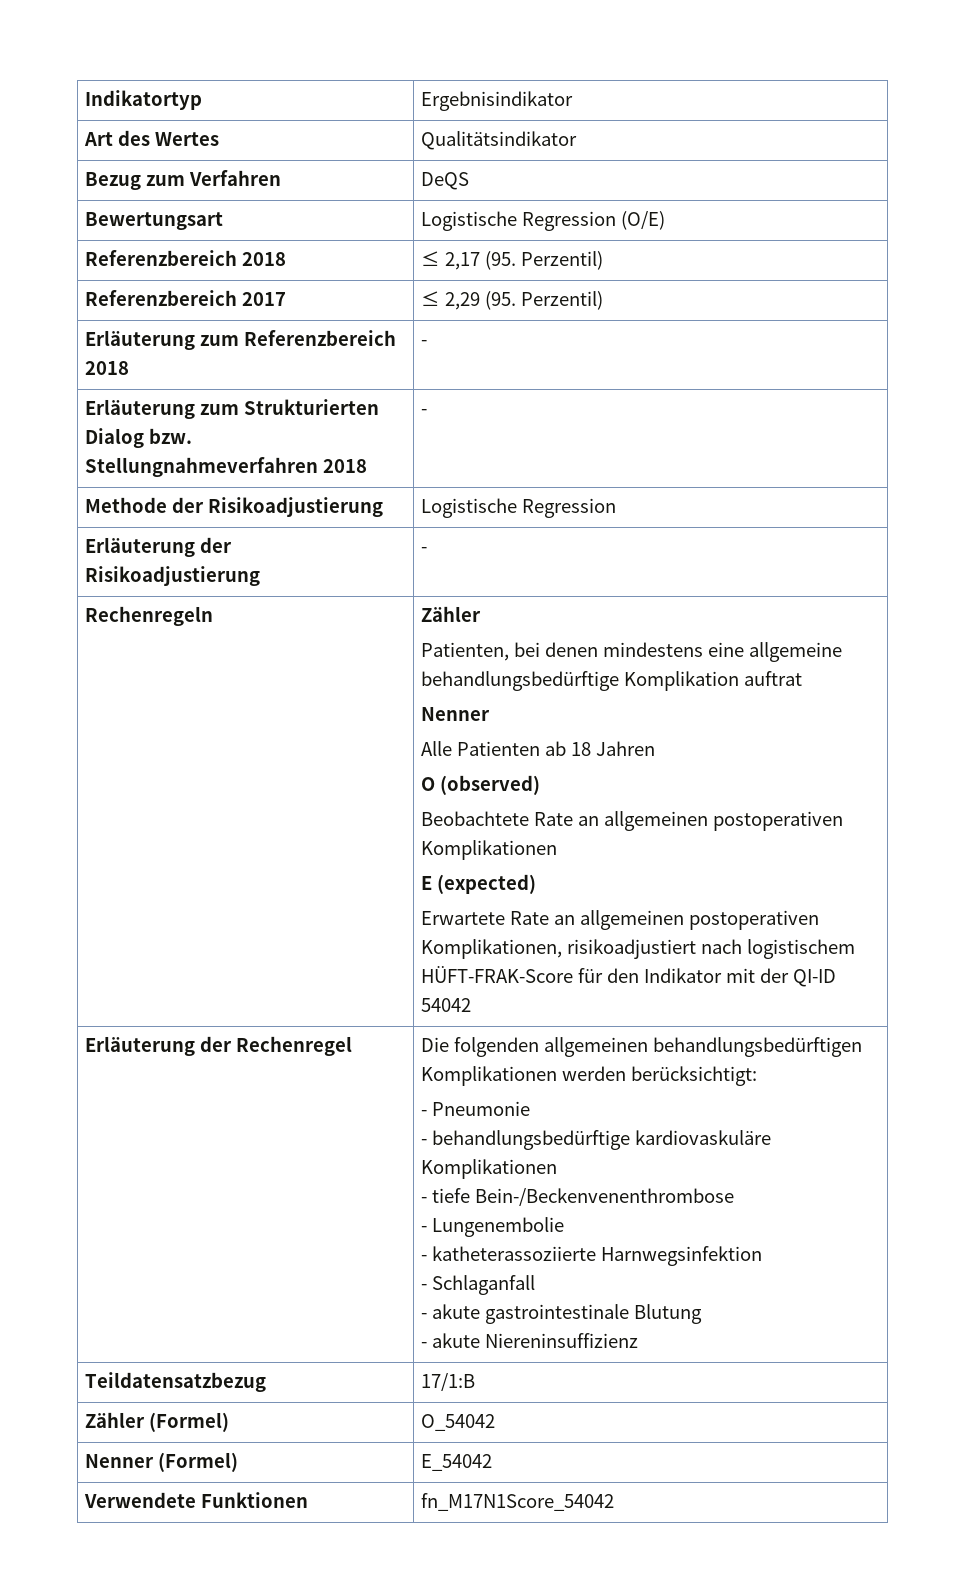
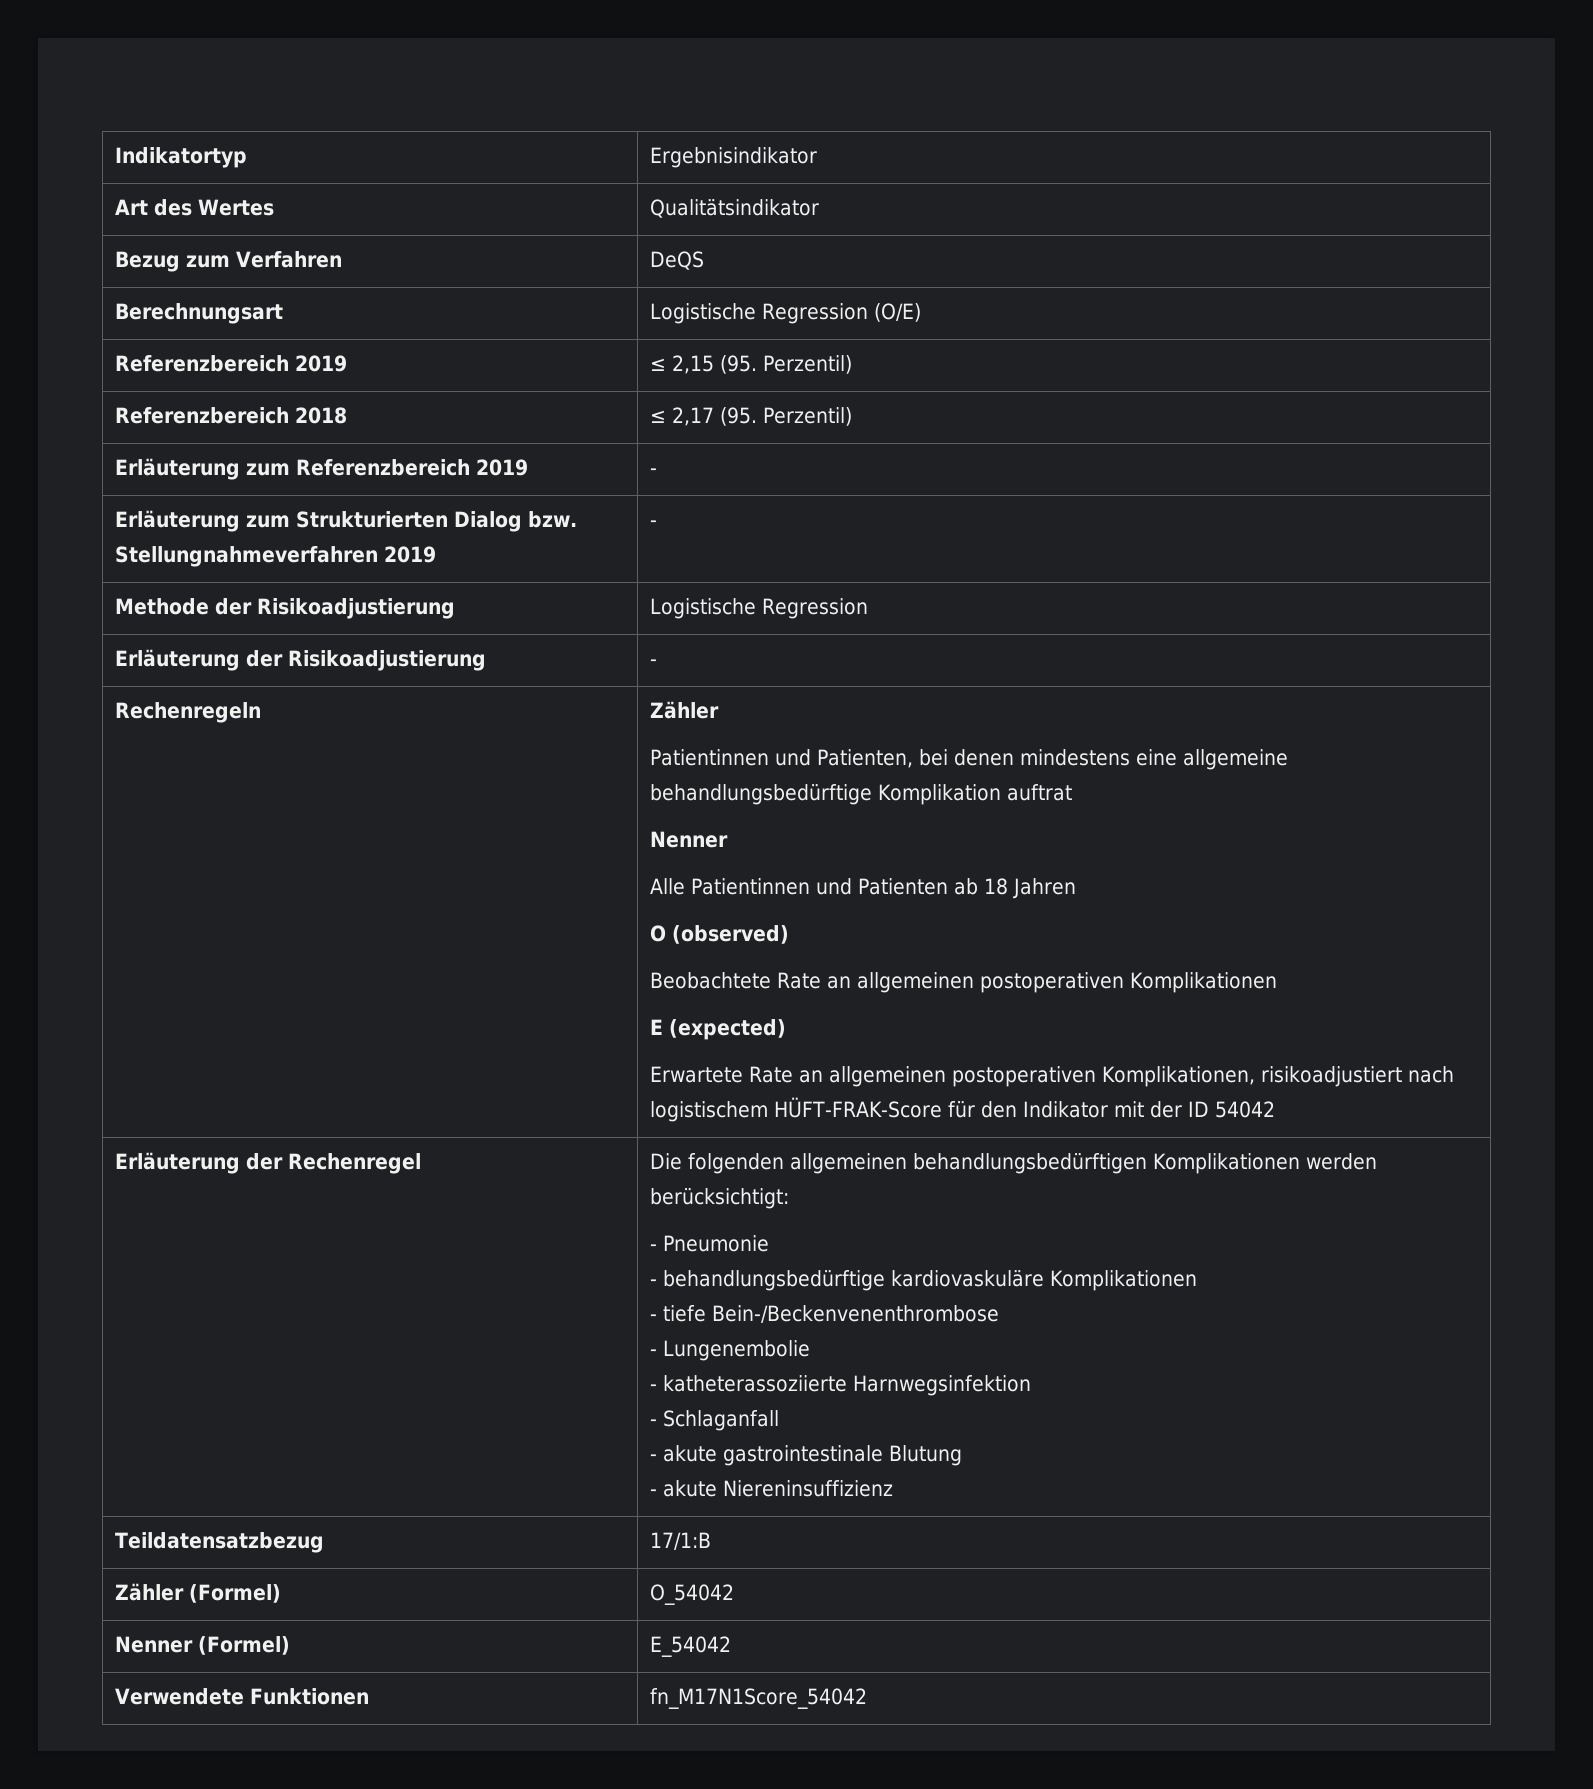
- Bewertungsart | Logistische Regression (O/E)
+ Berechnungsart | Logistische Regression (O/E)
+ Referenzbereich 2019 | ≤ 2,15 (95. Perzentil)
- Referenzbereich 2017 | ≤ 2,29 (95. Perzentil)
- Erläuterung zum Referenzbereich 2018 | -
+ Erläuterung zum Referenzbereich 2019 | -
- Erläuterung zum Strukturierten Dialog bzw. Stellungnahmeverfahren 2018 | -
+ Erläuterung zum Strukturierten Dialog bzw. Stellungnahmeverfahren 2019 | -
- Patienten, bei denen mindestens eine allgemeine behandlungsbedürftige Komplikation auftrat
+ Patientinnen und Patienten, bei denen mindestens eine allgemeine behandlungsbedürftige Komplikation auftrat
- Alle Patienten ab 18 Jahren
+ Alle Patientinnen und Patienten ab 18 Jahren
- Erwartete Rate an allgemeinen postoperativen Komplikationen, risikoadjustiert nach logistischem HÜFT-FRAK-Score für den Indikator mit der QI-ID 54042
+ Erwartete Rate an allgemeinen postoperativen Komplikationen, risikoadjustiert nach logistischem HÜFT-FRAK-Score für den Indikator mit der ID 54042

